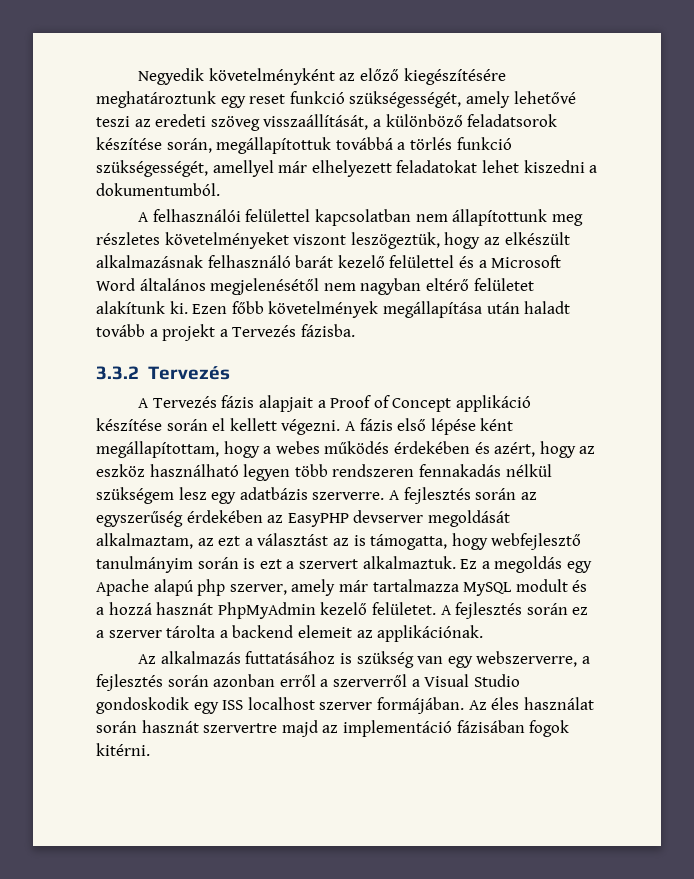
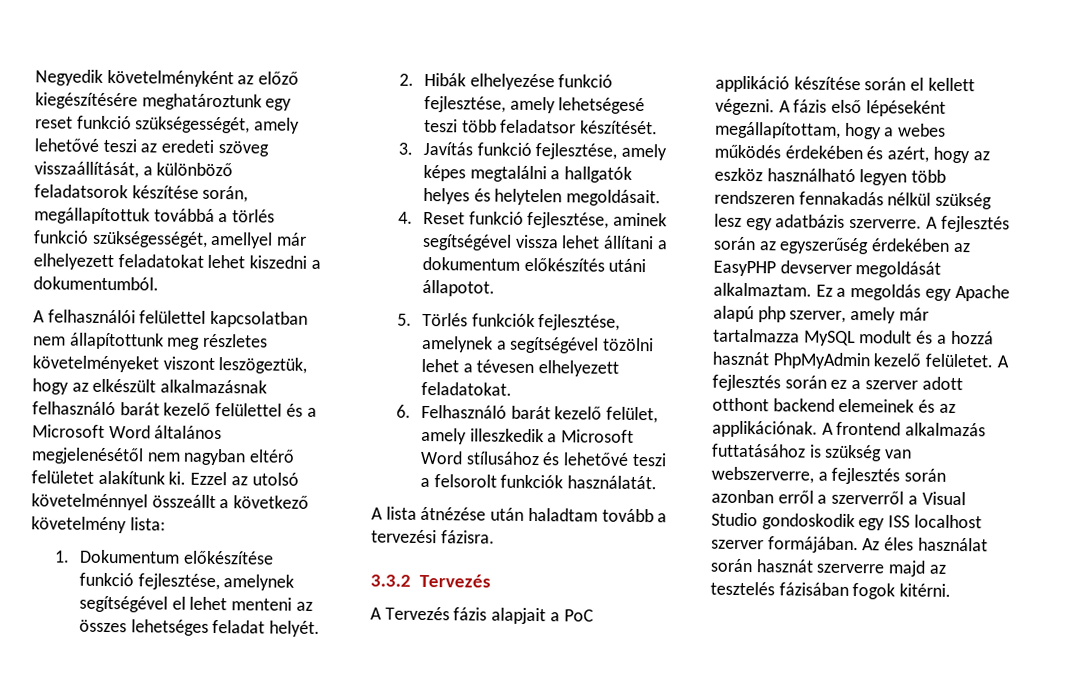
- Ezen főbb követelmények megállapítása után haladt tovább a projekt a Tervezés fázisba.
+ Ezzel az utolsó követelménnyel összeállt a következő követelmény lista:
+ 1. Dokumentum előkészítése funkció fejlesztése, amelynek segítségével el lehet menteni az összes lehetséges feladat helyét.
+ 2. Hibák elhelyezése funkció fejlesztése, amely lehetségesé teszi több feladatsor készítését.
+ 3. Javítás funkció fejlesztése, amely képes megtalálni a hallgatók helyes és helytelen megoldásait.
+ 4. Reset funkció fejlesztése, aminek segítségével vissza lehet állítani a dokumentum előkészítés utáni állapotot.
+ 5. Törlés funkciók fejlesztése, amelynek a segítségével tözölni lehet a tévesen elhelyezett feladatokat.
+ 6. Felhasználó barát kezelő felület, amely illeszkedik a Microsoft Word stílusához és lehetővé teszi a felsorolt funkciók használatát.
+ A lista átnézése után haladtam tovább a tervezési fázisra.
- A Tervezés fázis alapjait a Proof of Concept applikáció készítése során el kellett végezni.
+ A Tervezés fázis alapjait a PoC applikáció készítése során el kellett végezni.
- A fázis első lépése ként megállapítottam, hogy a webes működés érdekében és azért, hogy az eszköz használható legyen több rendszeren fennakadás nélkül szükségem lesz egy adatbázis szerverre.
+ A fázis első lépéseként megállapítottam, hogy a webes működés érdekében és azért, hogy az eszköz használható legyen több rendszeren fennakadás nélkül szükség lesz egy adatbázis szerverre.
- A fejlesztés során az egyszerűség érdekében az EasyPHP devserver megoldását alkalmaztam, az ezt a választást az is támogatta, hogy webfejlesztő tanulmányim során is ezt a szervert alkalmaztuk.
+ A fejlesztés során az egyszerűség érdekében az EasyPHP devserver megoldását alkalmaztam.
- A fejlesztés során ez a szerver tárolta a backend elemeit az applikációnak.
- Az alkalmazás futtatásához is szükség van egy webszerverre, a fejlesztés során azonban erről a szerverről a Visual Studio gondoskodik egy ISS localhost szerver formájában.
+ A fejlesztés során ez a szerver adott otthont backend elemeinek és az applikációnak. A frontend alkalmazás futtatásához is szükség van webszerverre, a fejlesztés során azonban erről a szerverről a Visual Studio gondoskodik egy ISS localhost szerver formájában.
- Az éles használat során hasznát szervertre majd az implementáció fázisában fogok kitérni.
+ Az éles használat során hasznát szerverre majd az tesztelés fázisában fogok kitérni.

